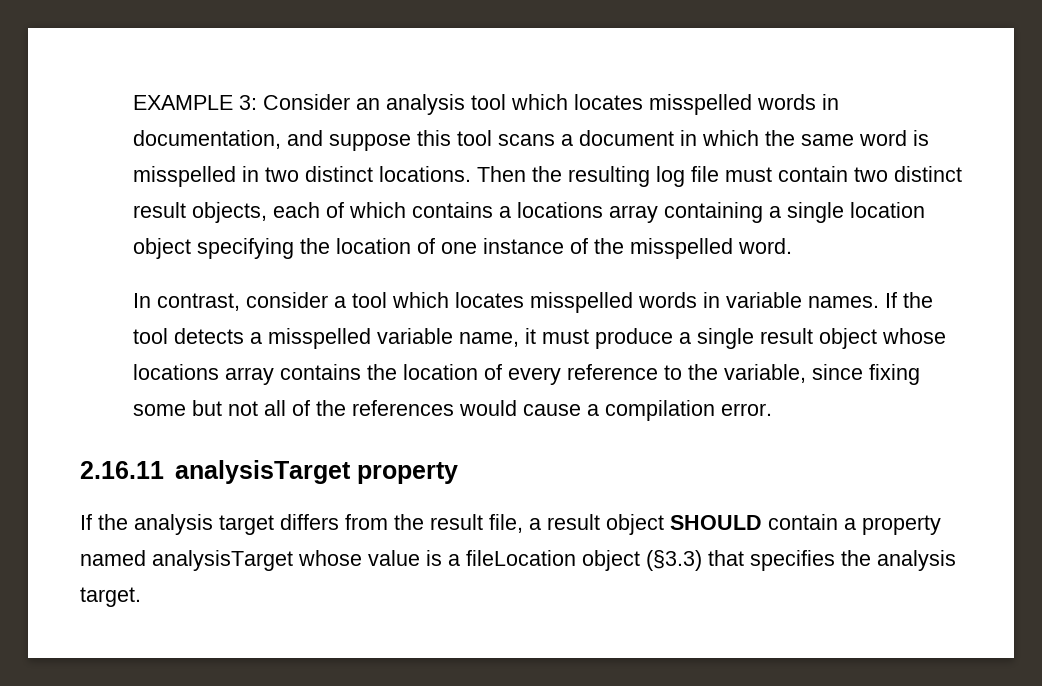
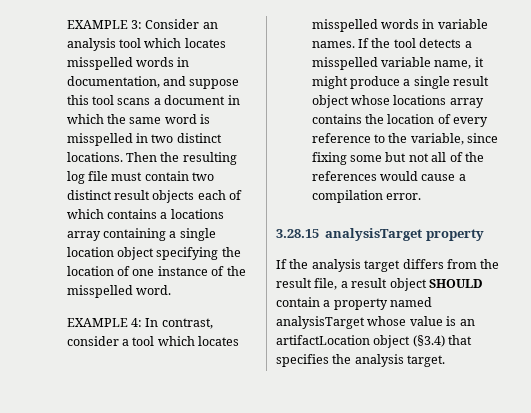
- Then the resulting log file must contain two distinct result objects, each of which contains a locations array containing a single location object specifying the location of one instance of the misspelled word.
+ Then the resulting log file must contain two distinct result objects each of which contains a locations array containing a single location object specifying the location of one instance of the misspelled word.
- In contrast, consider a tool which locates misspelled words in variable names.
+ EXAMPLE 4: In contrast, consider a tool which locates misspelled words in variable names.
- If the tool detects a misspelled variable name, it must produce a single result object whose locations array contains the location of every reference to the variable, since fixing some but not all of the references would cause a compilation error.
+ If the tool detects a misspelled variable name, it might produce a single result object whose locations array contains the location of every reference to the variable, since fixing some but not all of the references would cause a compilation error.
- 2.16.11 analysisTarget property
+ 3.28.15 analysisTarget property
- If the analysis target differs from the result file, a result object SHOULD contain a property named analysisTarget whose value is a fileLocation object (§3.3) that specifies the analysis target.
+ If the analysis target differs from the result file, a result object SHOULD contain a property named analysisTarget whose value is an artifactLocation object (§3.4) that specifies the analysis target.

